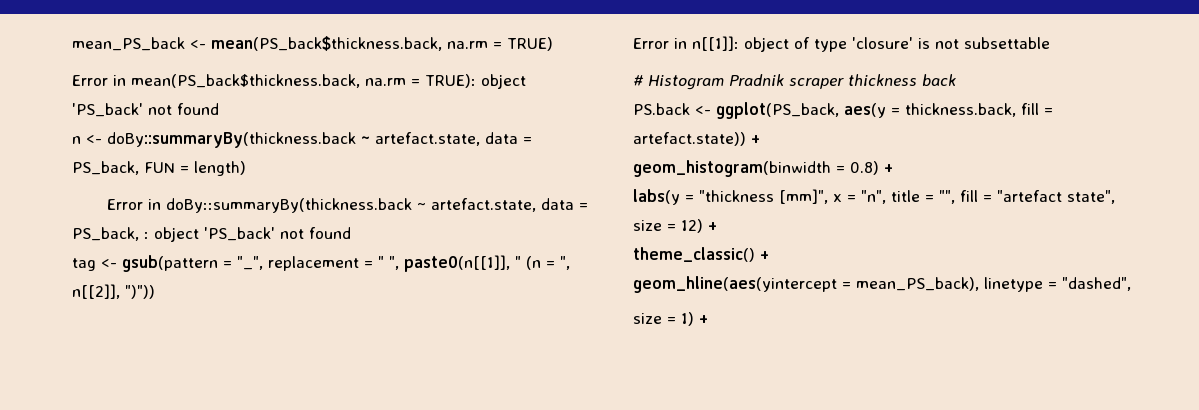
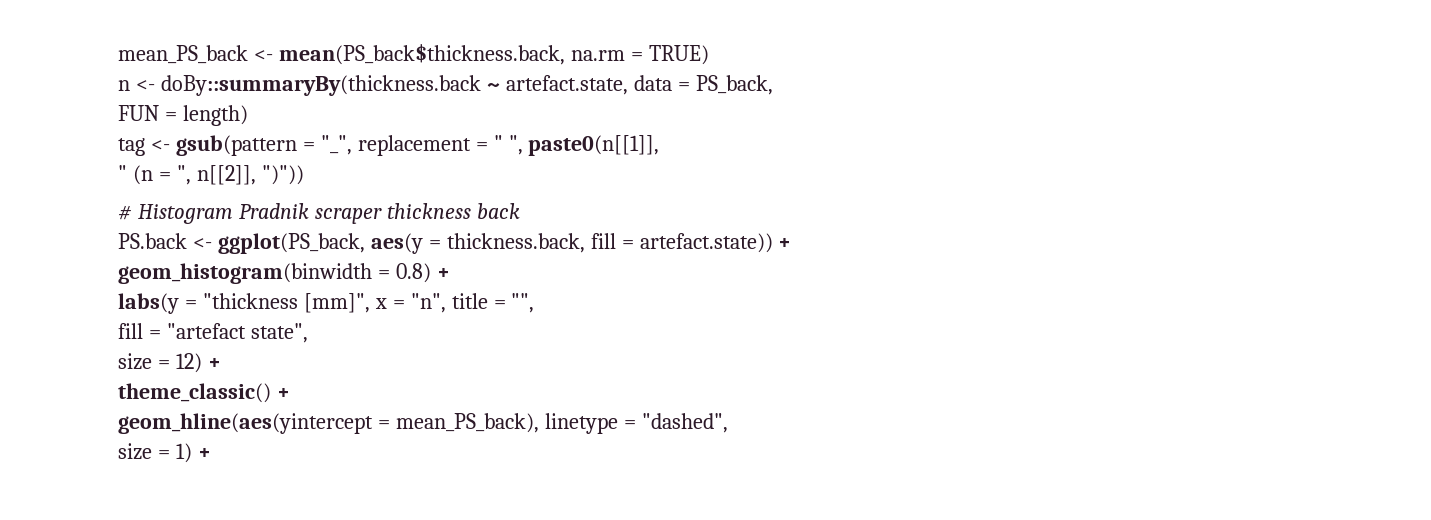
- Error in mean(PS_back$thickness.back, na.rm = TRUE): object 'PS_back' not found
- n <- doBy::summaryBy(thickness.back ~ artefact.state, data = PS_back, FUN = length)
+ n <- doBy::summaryBy(thickness.back ~ artefact.state, data = PS_back,
+ FUN = length)
- Error in doBy::summaryBy(thickness.back ~ artefact.state, data = PS_back, : object 'PS_back' not found
- tag <- gsub(pattern = "_", replacement = " ", paste0(n[[1]], " (n = ", n[[2]], ")"))
+ tag <- gsub(pattern = "_", replacement = " ", paste0(n[[1]],
+ " (n = ", n[[2]], ")"))
- Error in n[[1]]: object of type 'closure' is not subsettable
- labs(y = "thickness [mm]", x = "n", title = "", fill = "artefact state",
+ labs(y = "thickness [mm]", x = "n", title = "",
+ fill = "artefact state",

